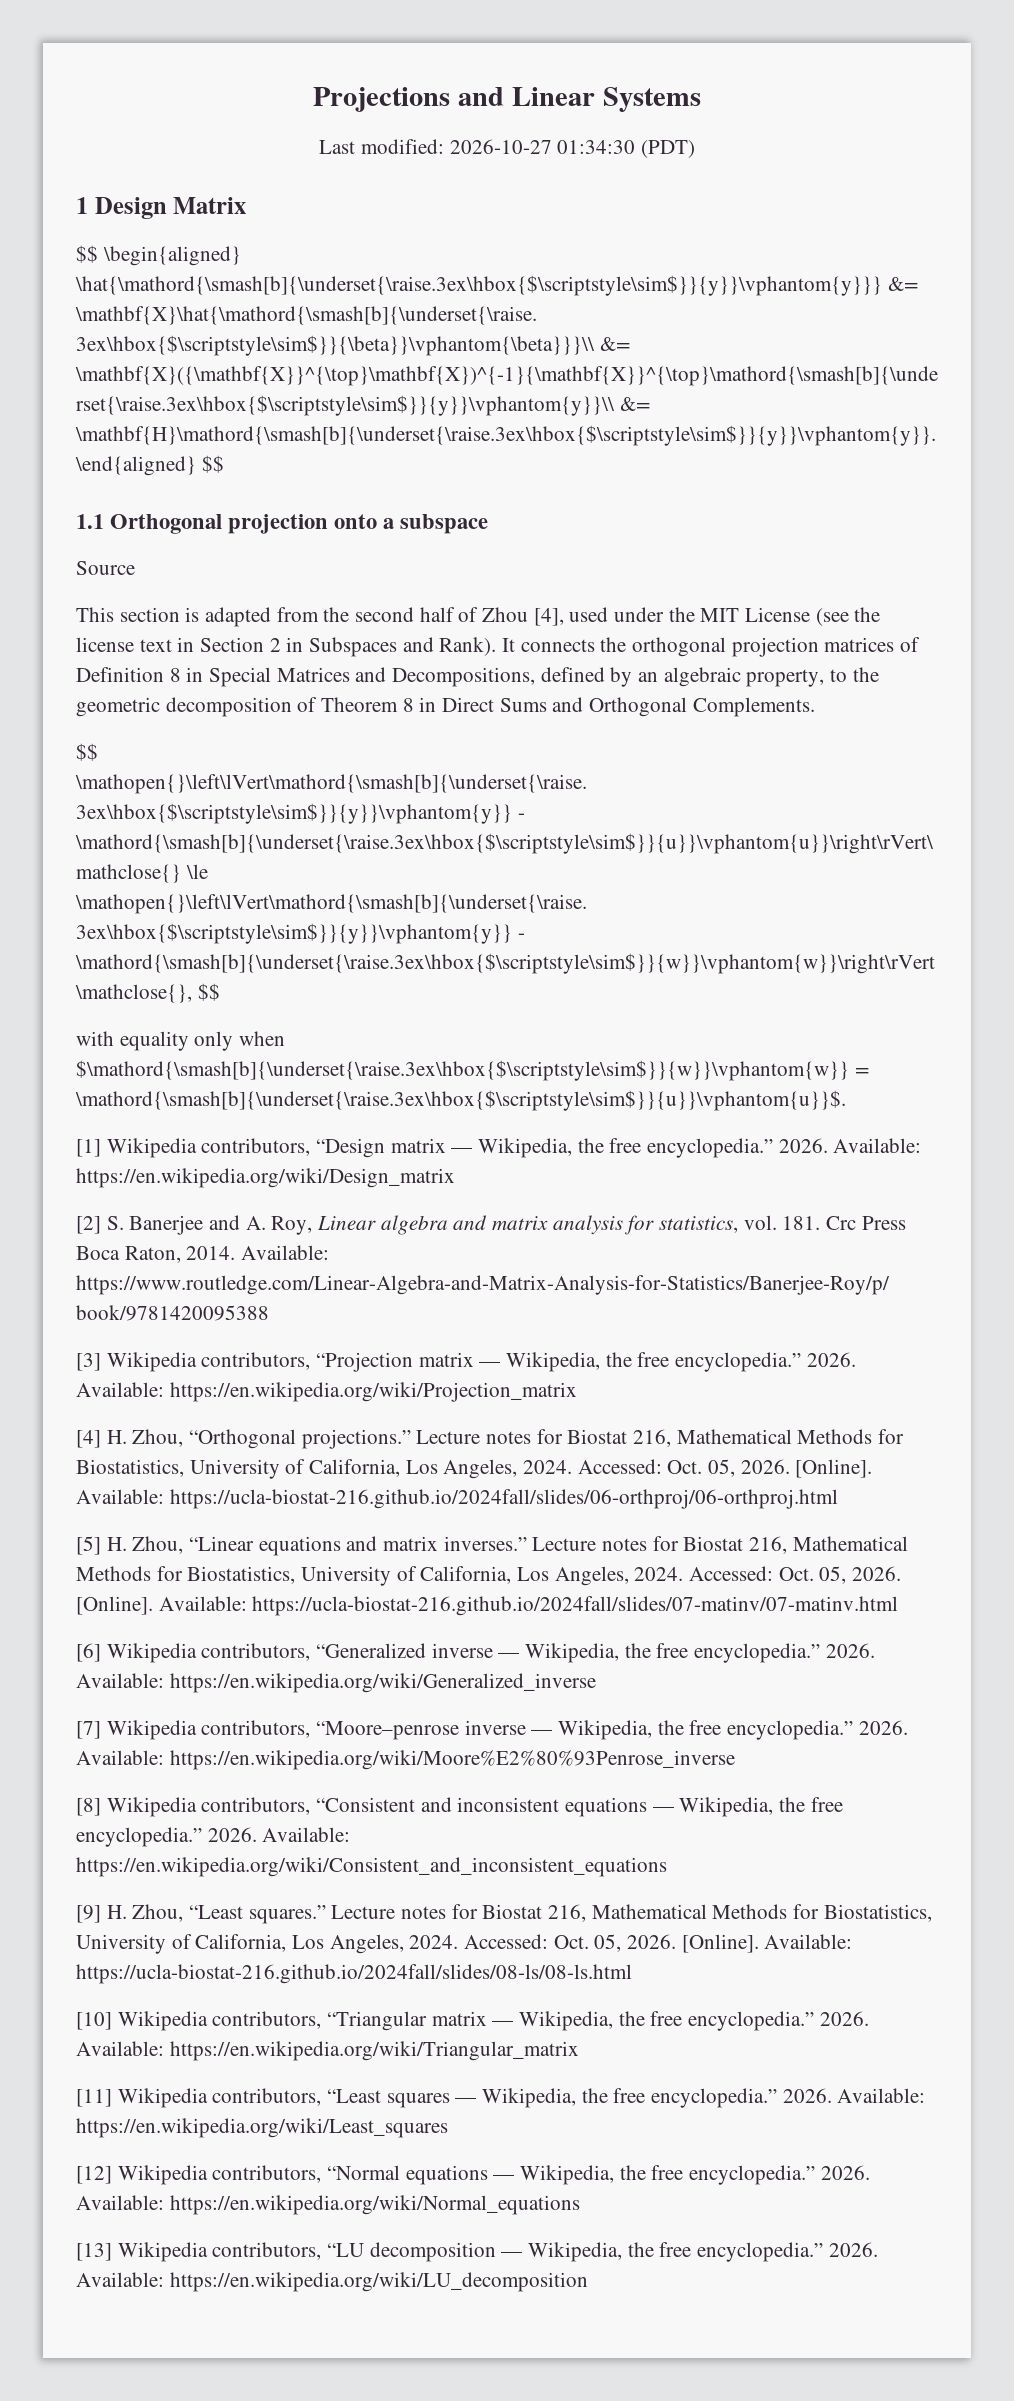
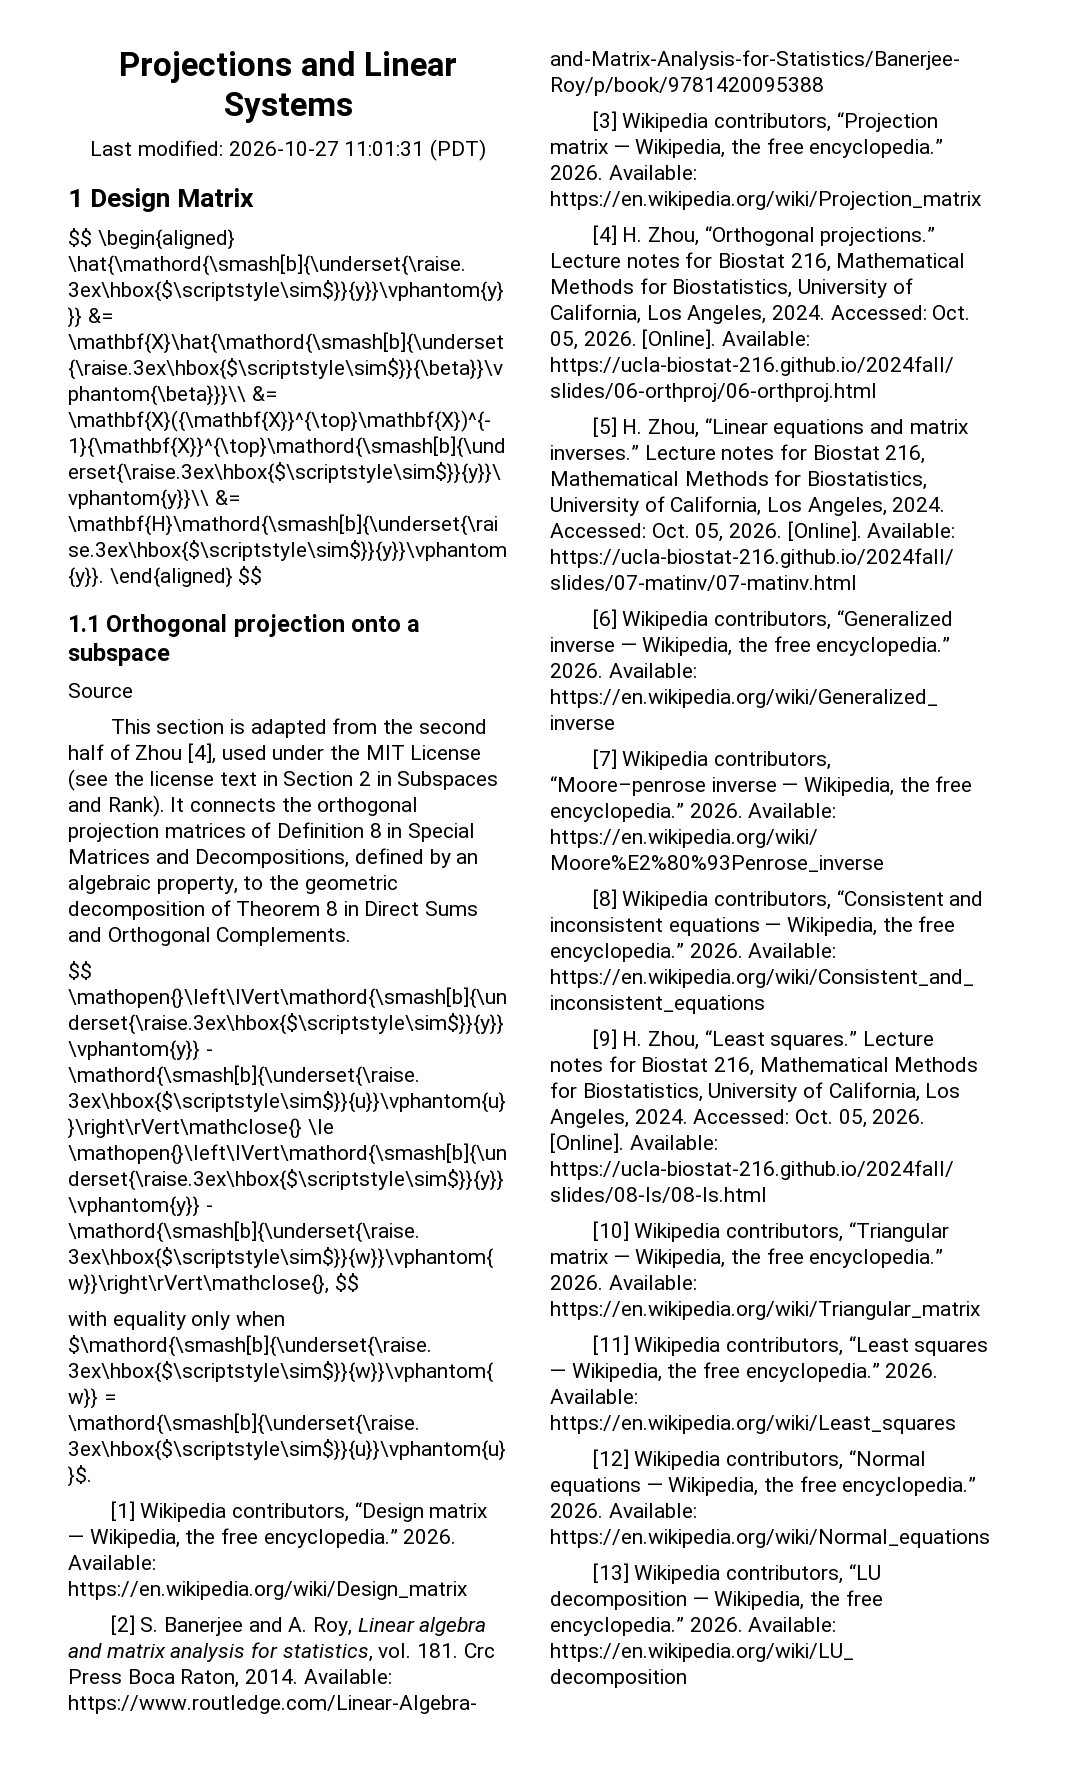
- Last modified: 2026-10-27 01:34:30 (PDT)
+ Last modified: 2026-10-27 11:01:31 (PDT)

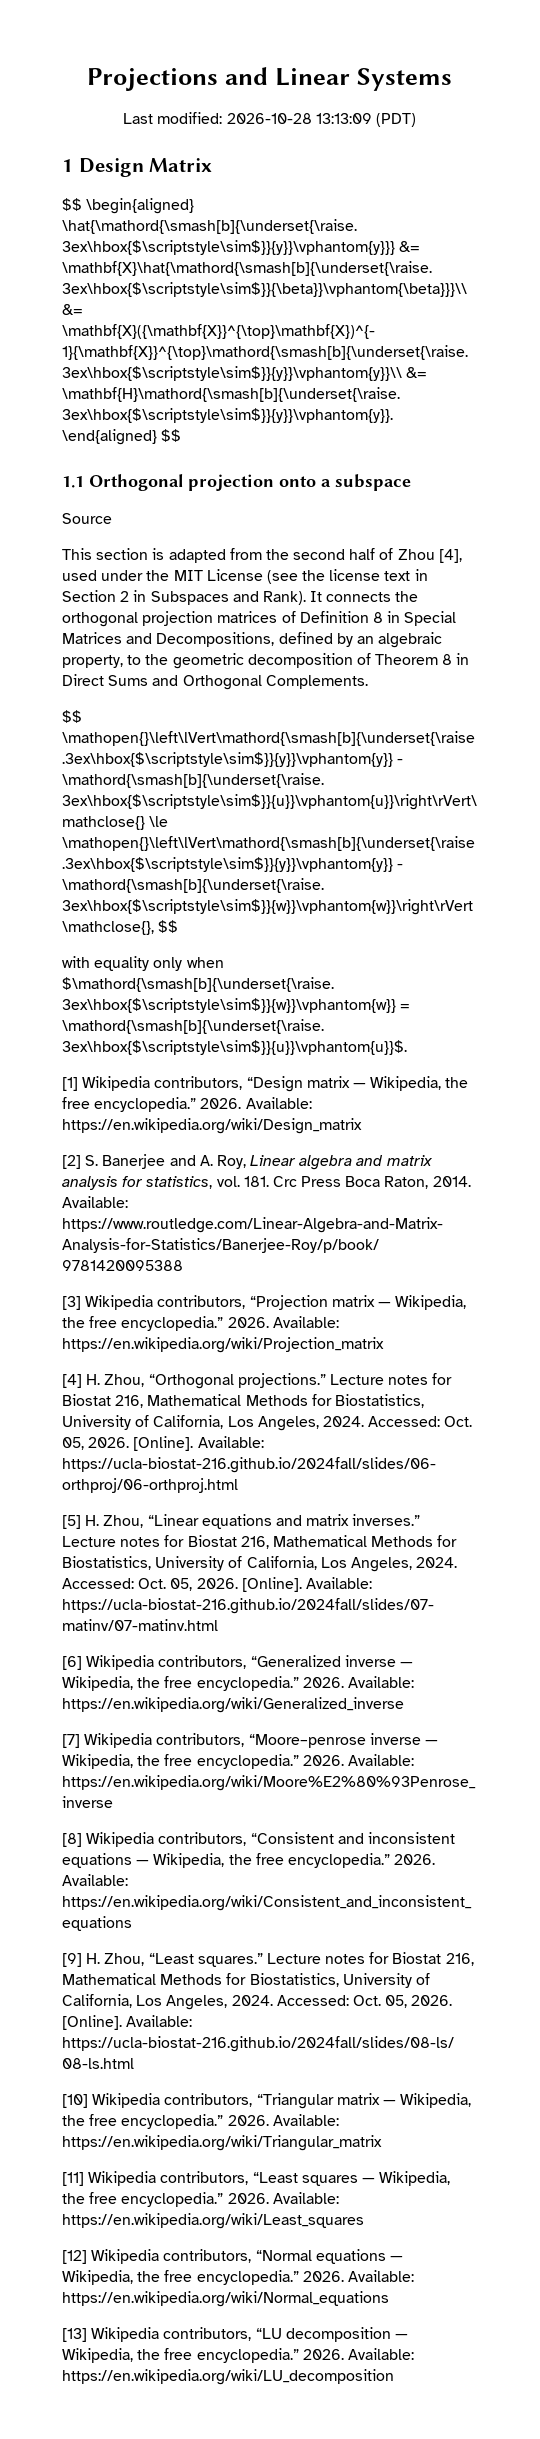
- Last modified: 2026-10-27 11:01:31 (PDT)
+ Last modified: 2026-10-28 13:13:09 (PDT)

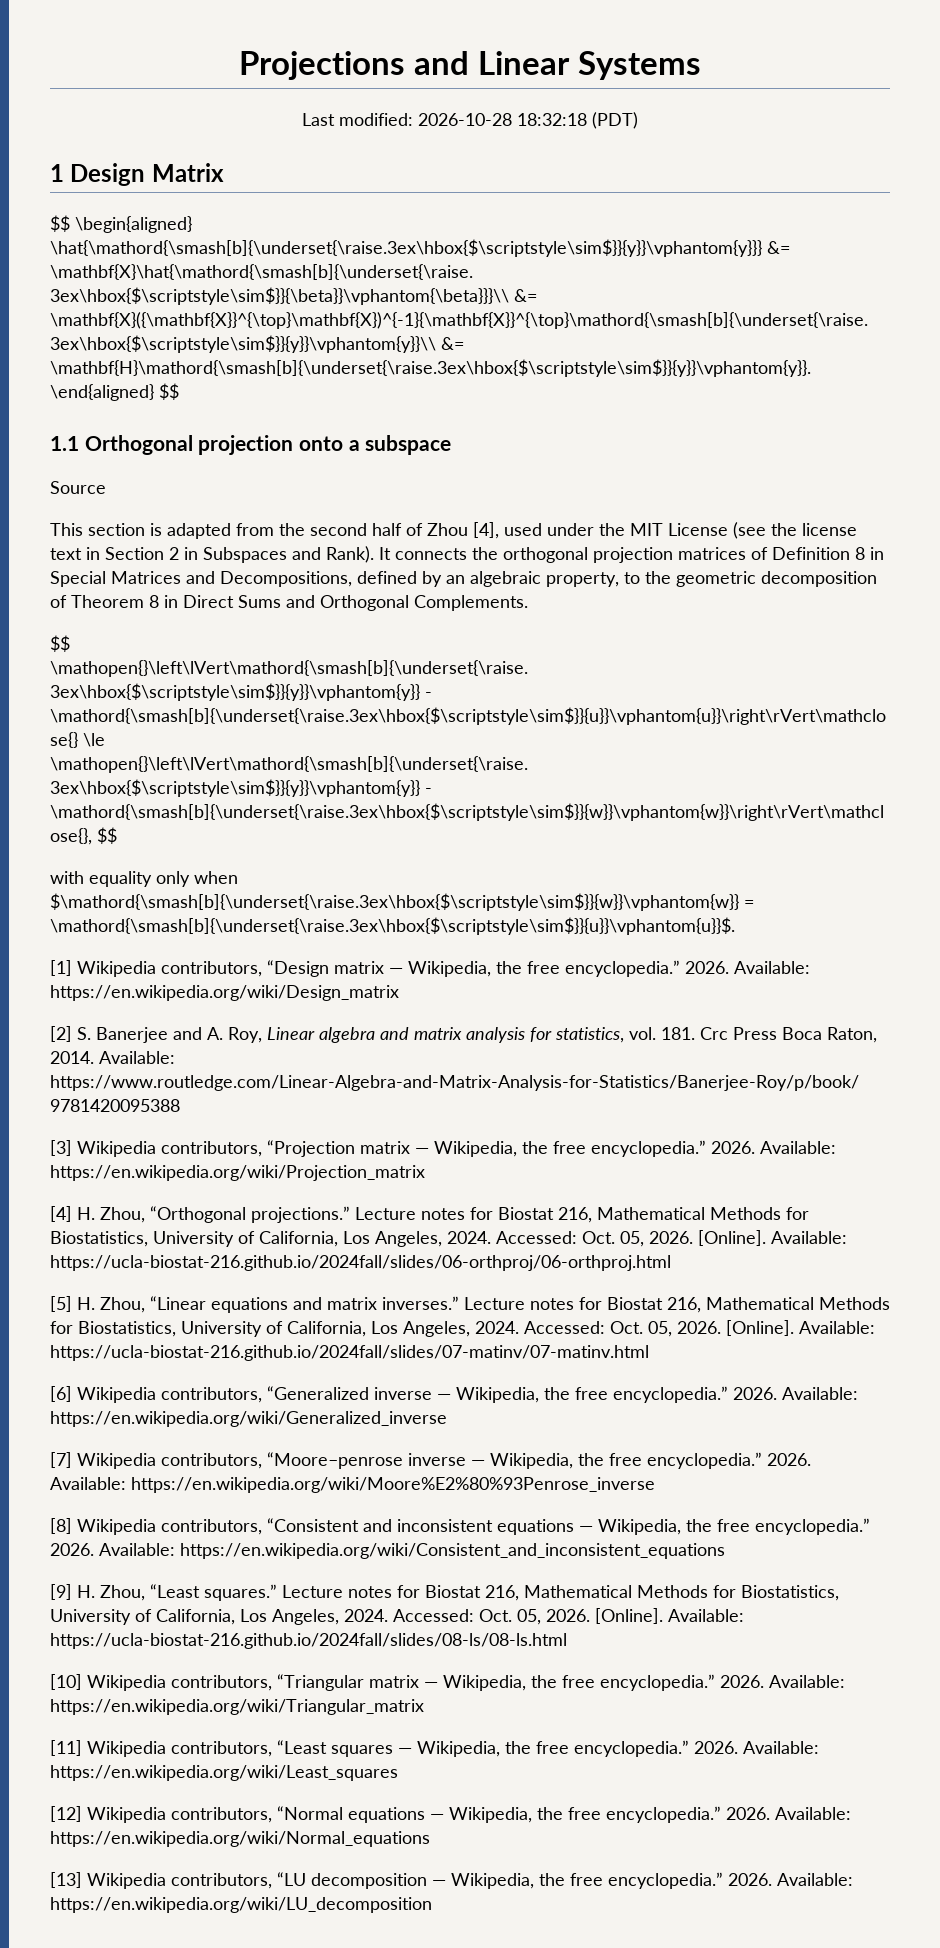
- Last modified: 2026-10-28 13:13:09 (PDT)
+ Last modified: 2026-10-28 18:32:18 (PDT)

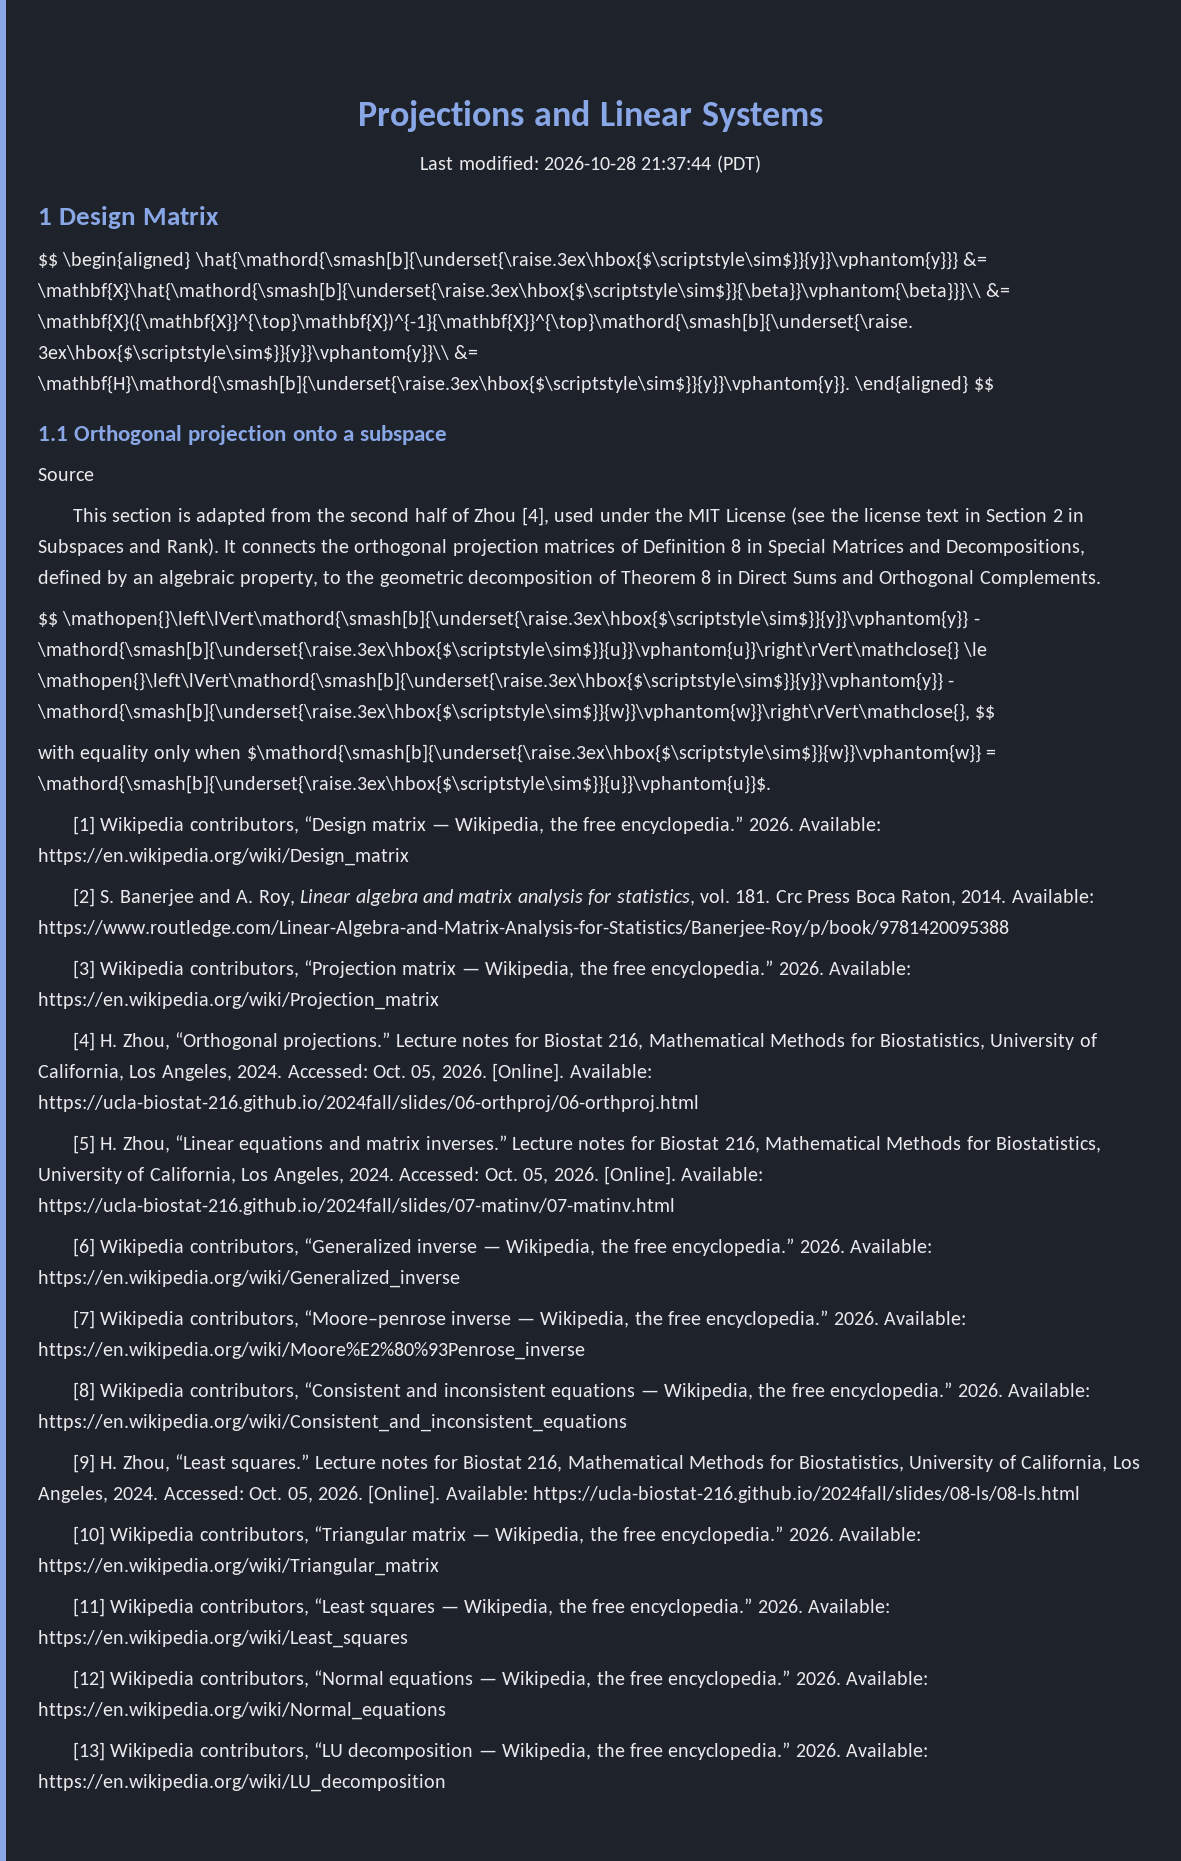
- Last modified: 2026-10-28 18:32:18 (PDT)
+ Last modified: 2026-10-28 21:37:44 (PDT)

